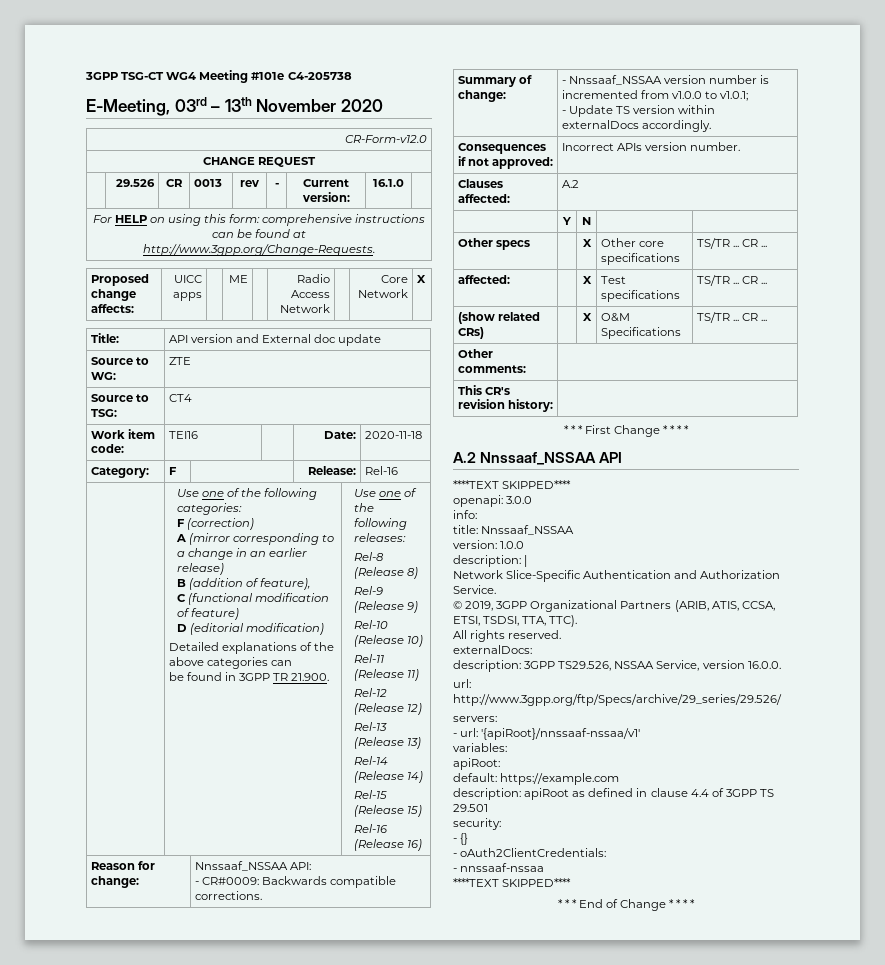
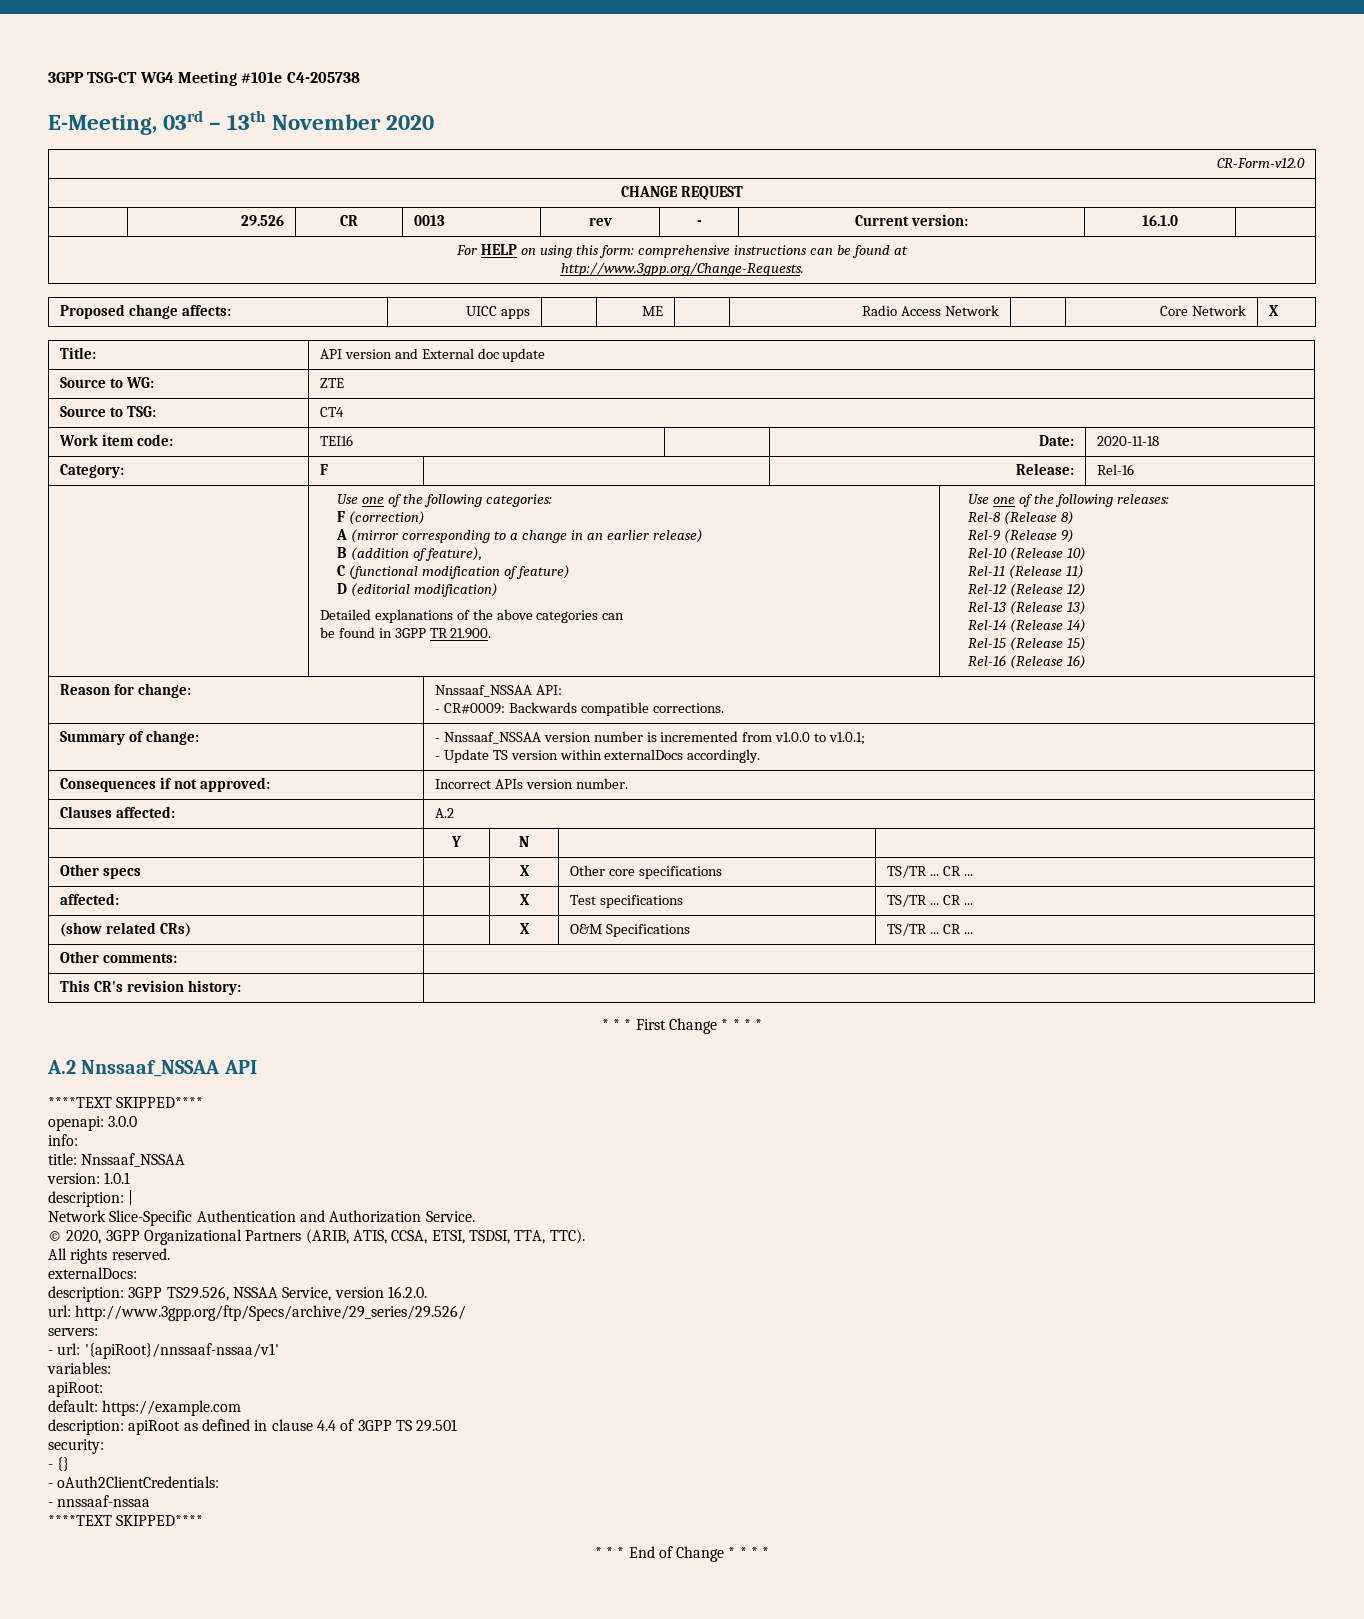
- version: 1.0.0
+ version: 1.0.1
- © 2019, 3GPP Organizational Partners (ARIB, ATIS, CCSA, ETSI, TSDSI, TTA, TTC).
+ © 2020, 3GPP Organizational Partners (ARIB, ATIS, CCSA, ETSI, TSDSI, TTA, TTC).
- description: 3GPP TS29.526, NSSAA Service, version 16.0.0.
+ description: 3GPP TS29.526, NSSAA Service, version 16.2.0.

